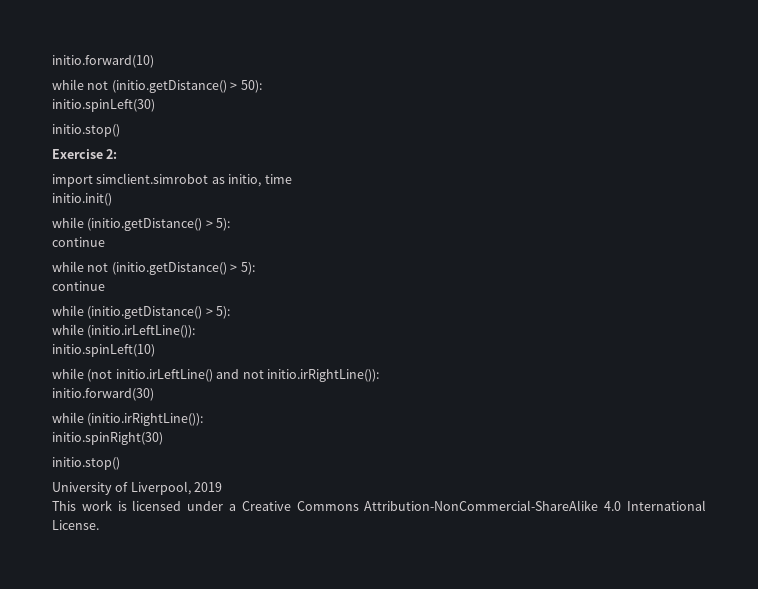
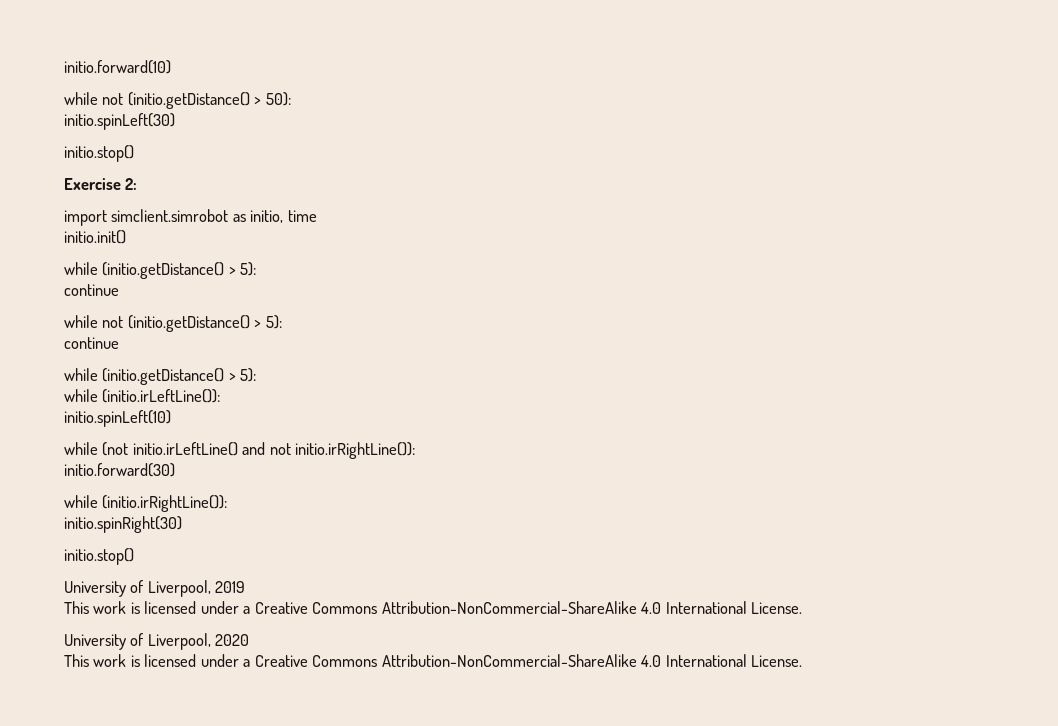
+ University of Liverpool, 2020
+ This work is licensed under a Creative Commons Attribution-NonCommercial-ShareAlike 4.0 International License.

